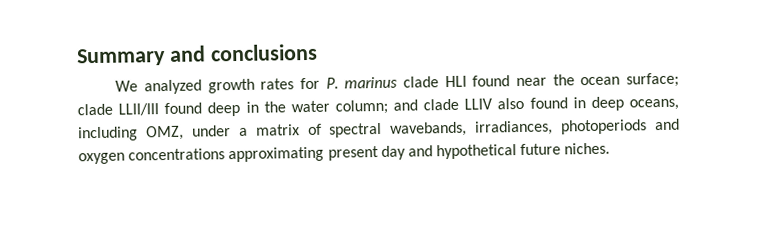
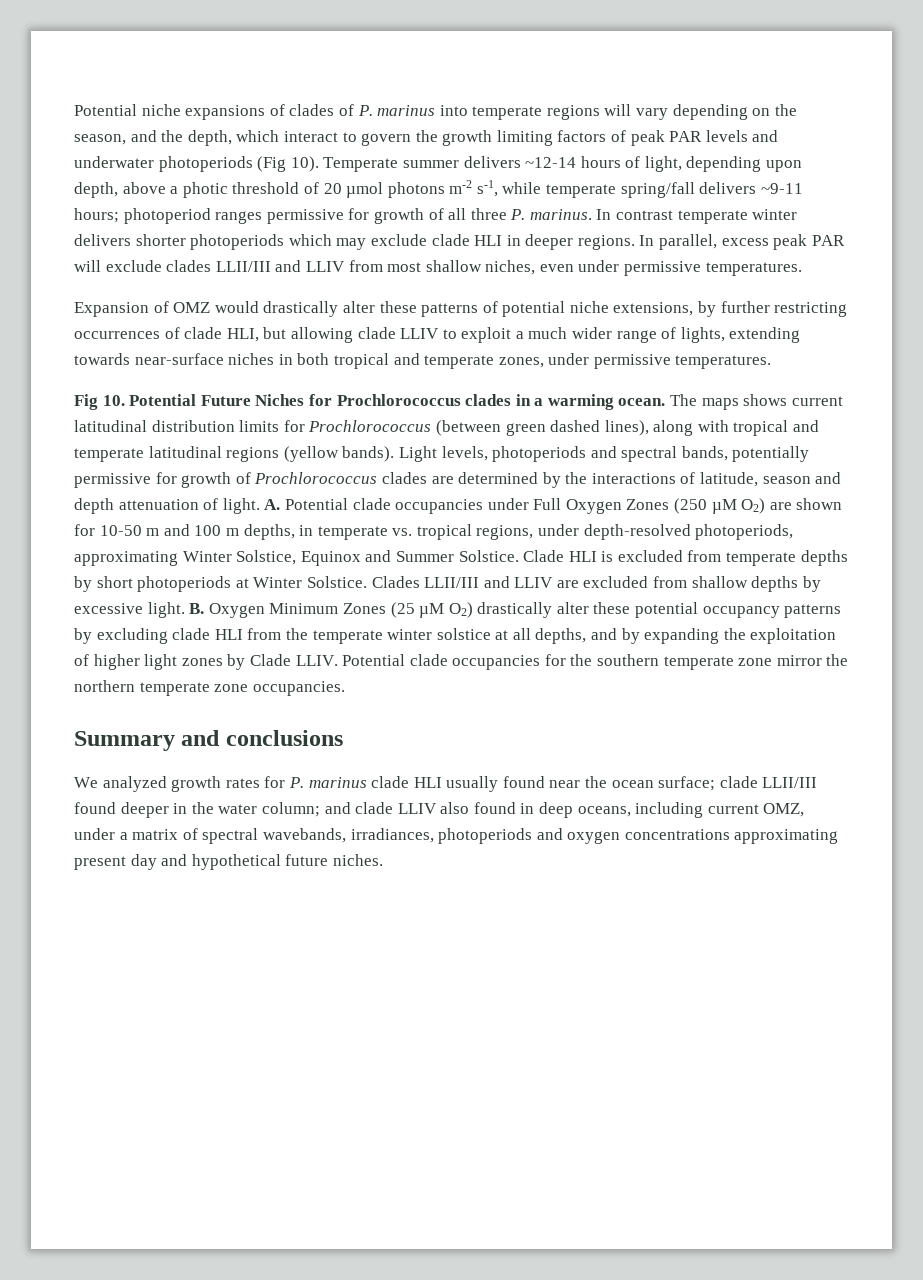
+ Potential niche expansions of clades of P. marinus into temperate regions will vary depending on the season, and the depth, which interact to govern the growth limiting factors of peak PAR levels and underwater photoperiods (Fig 10). Temperate summer delivers ~12-14 hours of light, depending upon depth, above a photic threshold of 20 µmol photons m-2 s-1, while temperate spring/fall delivers ~9-11 hours; photoperiod ranges permissive for growth of all three P. marinus. In contrast temperate winter delivers shorter photoperiods which may exclude clade HLI in deeper regions. In parallel, excess peak PAR will exclude clades LLII/III and LLIV from most shallow niches, even under permissive temperatures.
+ Expansion of OMZ would drastically alter these patterns of potential niche extensions, by further restricting occurrences of clade HLI, but allowing clade LLIV to exploit a much wider range of lights, extending towards near-surface niches in both tropical and temperate zones, under permissive temperatures.
+ Fig 10. Potential Future Niches for Prochlorococcus clades in a warming ocean. The maps shows current latitudinal distribution limits for Prochlorococcus (between green dashed lines), along with tropical and temperate latitudinal regions (yellow bands). Light levels, photoperiods and spectral bands, potentially permissive for growth of Prochlorococcus clades are determined by the interactions of latitude, season and depth attenuation of light. A. Potential clade occupancies under Full Oxygen Zones (250 µM O2) are shown for 10-50 m and 100 m depths, in temperate vs. tropical regions, under depth-resolved photoperiods, approximating Winter Solstice, Equinox and Summer Solstice. Clade HLI is excluded from temperate depths by short photoperiods at Winter Solstice. Clades LLII/III and LLIV are excluded from shallow depths by excessive light. B. Oxygen Minimum Zones (25 µM O2) drastically alter these potential occupancy patterns by excluding clade HLI from the temperate winter solstice at all depths, and by expanding the exploitation of higher light zones by Clade LLIV. Potential clade occupancies for the southern temperate zone mirror the northern temperate zone occupancies.
- We analyzed growth rates for P. marinus clade HLI found near the ocean surface; clade LLII/III found deep in the water column; and clade LLIV also found in deep oceans, including OMZ, under a matrix of spectral wavebands, irradiances, photoperiods and oxygen concentrations approximating present day and hypothetical future niches.
+ We analyzed growth rates for P. marinus clade HLI usually found near the ocean surface; clade LLII/III found deeper in the water column; and clade LLIV also found in deep oceans, including current OMZ, under a matrix of spectral wavebands, irradiances, photoperiods and oxygen concentrations approximating present day and hypothetical future niches.

